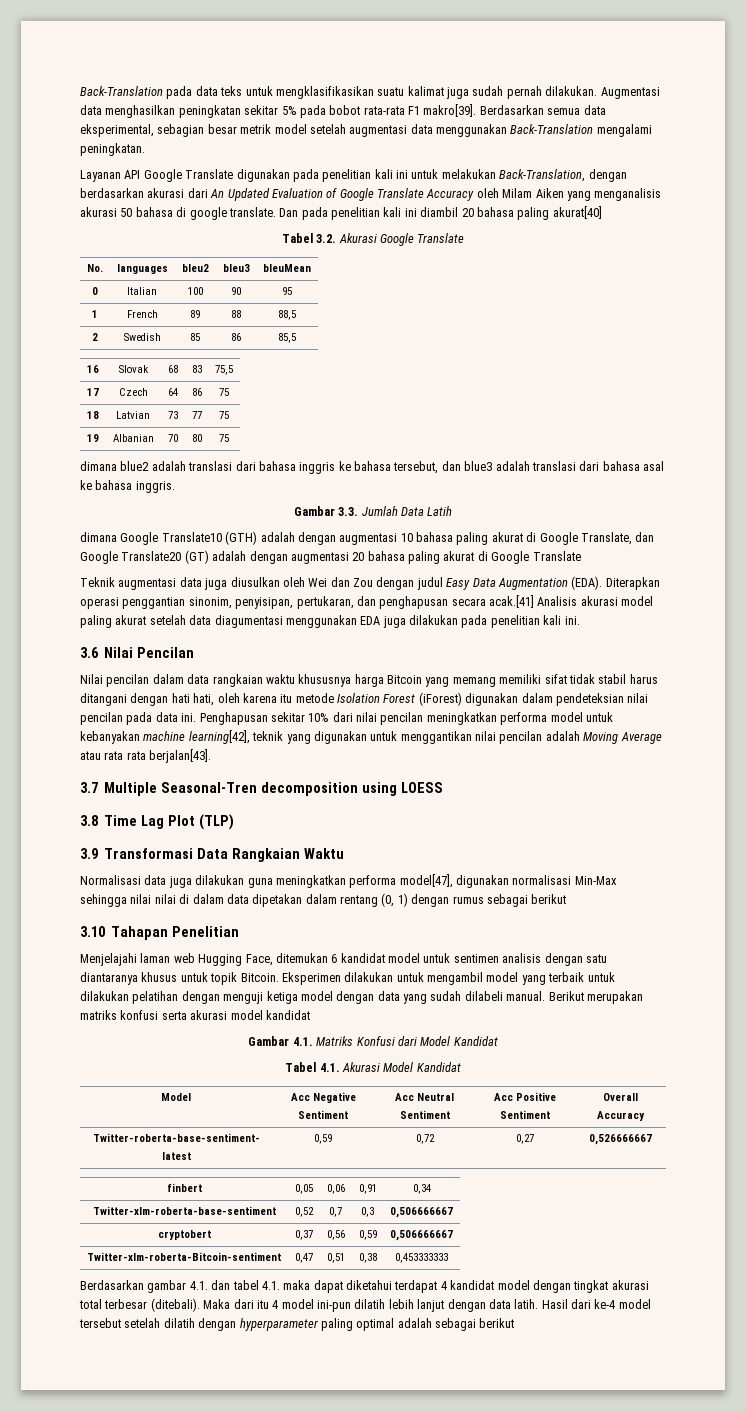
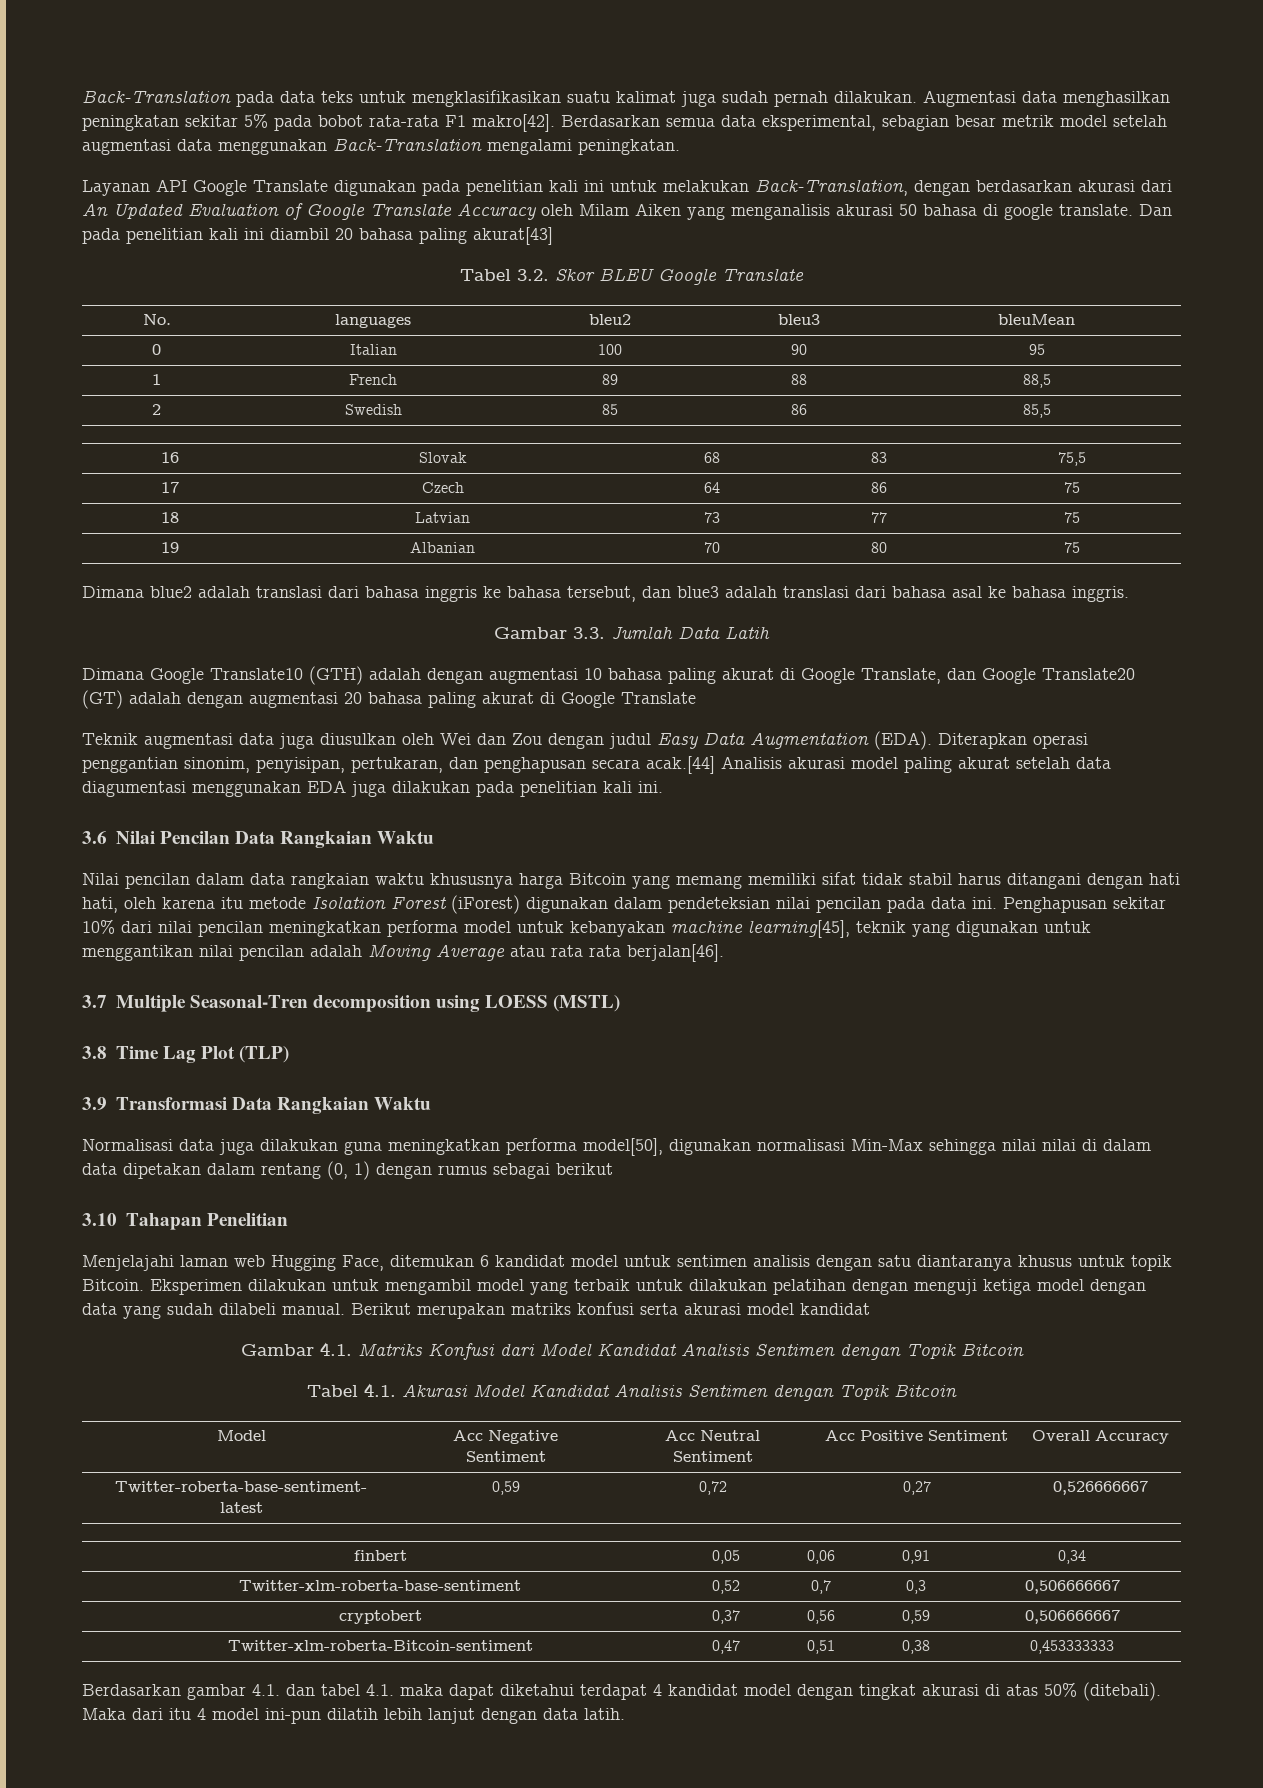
- Augmentasi data menghasilkan peningkatan sekitar 5% pada bobot rata-rata F1 makro[39].
+ Augmentasi data menghasilkan peningkatan sekitar 5% pada bobot rata-rata F1 makro[42].
- Dan pada penelitian kali ini diambil 20 bahasa paling akurat[40]
+ Dan pada penelitian kali ini diambil 20 bahasa paling akurat[43]
- Tabel 3.2. Akurasi Google Translate
+ Tabel 3.2. Skor BLEU Google Translate
- dimana blue2 adalah translasi dari bahasa inggris ke bahasa tersebut, dan blue3 adalah translasi dari bahasa asal ke bahasa inggris.
+ Dimana blue2 adalah translasi dari bahasa inggris ke bahasa tersebut, dan blue3 adalah translasi dari bahasa asal ke bahasa inggris.
- dimana Google Translate10 (GTH) adalah dengan augmentasi 10 bahasa paling akurat di Google Translate, dan Google Translate20 (GT) adalah dengan augmentasi 20 bahasa paling akurat di Google Translate
+ Dimana Google Translate10 (GTH) adalah dengan augmentasi 10 bahasa paling akurat di Google Translate, dan Google Translate20 (GT) adalah dengan augmentasi 20 bahasa paling akurat di Google Translate
- Diterapkan operasi penggantian sinonim, penyisipan, pertukaran, dan penghapusan secara acak.[41] Analisis akurasi model paling akurat setelah data diagumentasi menggunakan EDA juga dilakukan pada penelitian kali ini.
+ Diterapkan operasi penggantian sinonim, penyisipan, pertukaran, dan penghapusan secara acak.[44] Analisis akurasi model paling akurat setelah data diagumentasi menggunakan EDA juga dilakukan pada penelitian kali ini.
- 3.6 Nilai Pencilan
+ 3.6 Nilai Pencilan Data Rangkaian Waktu
- Penghapusan sekitar 10% dari nilai pencilan meningkatkan performa model untuk kebanyakan machine learning[42], teknik yang digunakan untuk menggantikan nilai pencilan adalah Moving Average atau rata rata berjalan[43].
+ Penghapusan sekitar 10% dari nilai pencilan meningkatkan performa model untuk kebanyakan machine learning[45], teknik yang digunakan untuk menggantikan nilai pencilan adalah Moving Average atau rata rata berjalan[46].
- 3.7 Multiple Seasonal-Tren decomposition using LOESS
+ 3.7 Multiple Seasonal-Tren decomposition using LOESS (MSTL)
- Normalisasi data juga dilakukan guna meningkatkan performa model[47], digunakan normalisasi Min-Max sehingga nilai nilai di dalam data dipetakan dalam rentang (0, 1) dengan rumus sebagai berikut
+ Normalisasi data juga dilakukan guna meningkatkan performa model[50], digunakan normalisasi Min-Max sehingga nilai nilai di dalam data dipetakan dalam rentang (0, 1) dengan rumus sebagai berikut
- Gambar 4.1. Matriks Konfusi dari Model Kandidat
+ Gambar 4.1. Matriks Konfusi dari Model Kandidat Analisis Sentimen dengan Topik Bitcoin
- Tabel 4.1. Akurasi Model Kandidat
+ Tabel 4.1. Akurasi Model Kandidat Analisis Sentimen dengan Topik Bitcoin
- Berdasarkan gambar 4.1. dan tabel 4.1. maka dapat diketahui terdapat 4 kandidat model dengan tingkat akurasi total terbesar (ditebali).
+ Berdasarkan gambar 4.1. dan tabel 4.1. maka dapat diketahui terdapat 4 kandidat model dengan tingkat akurasi di atas 50% (ditebali).
- Hasil dari ke-4 model tersebut setelah dilatih dengan hyperparameter paling optimal adalah sebagai berikut

